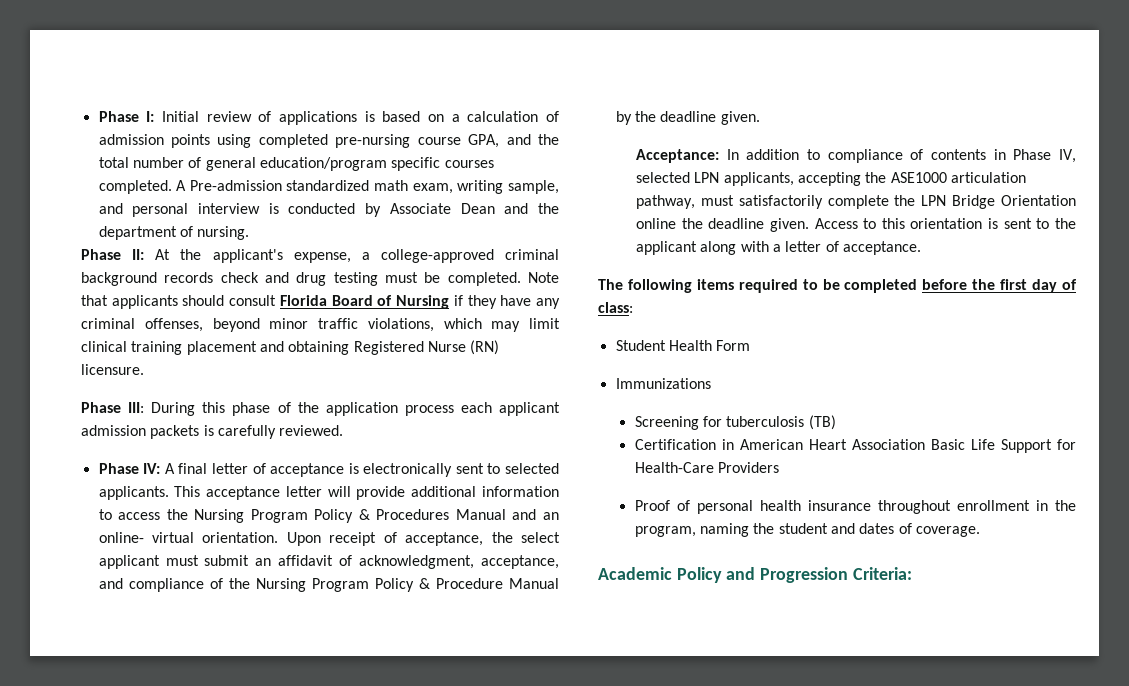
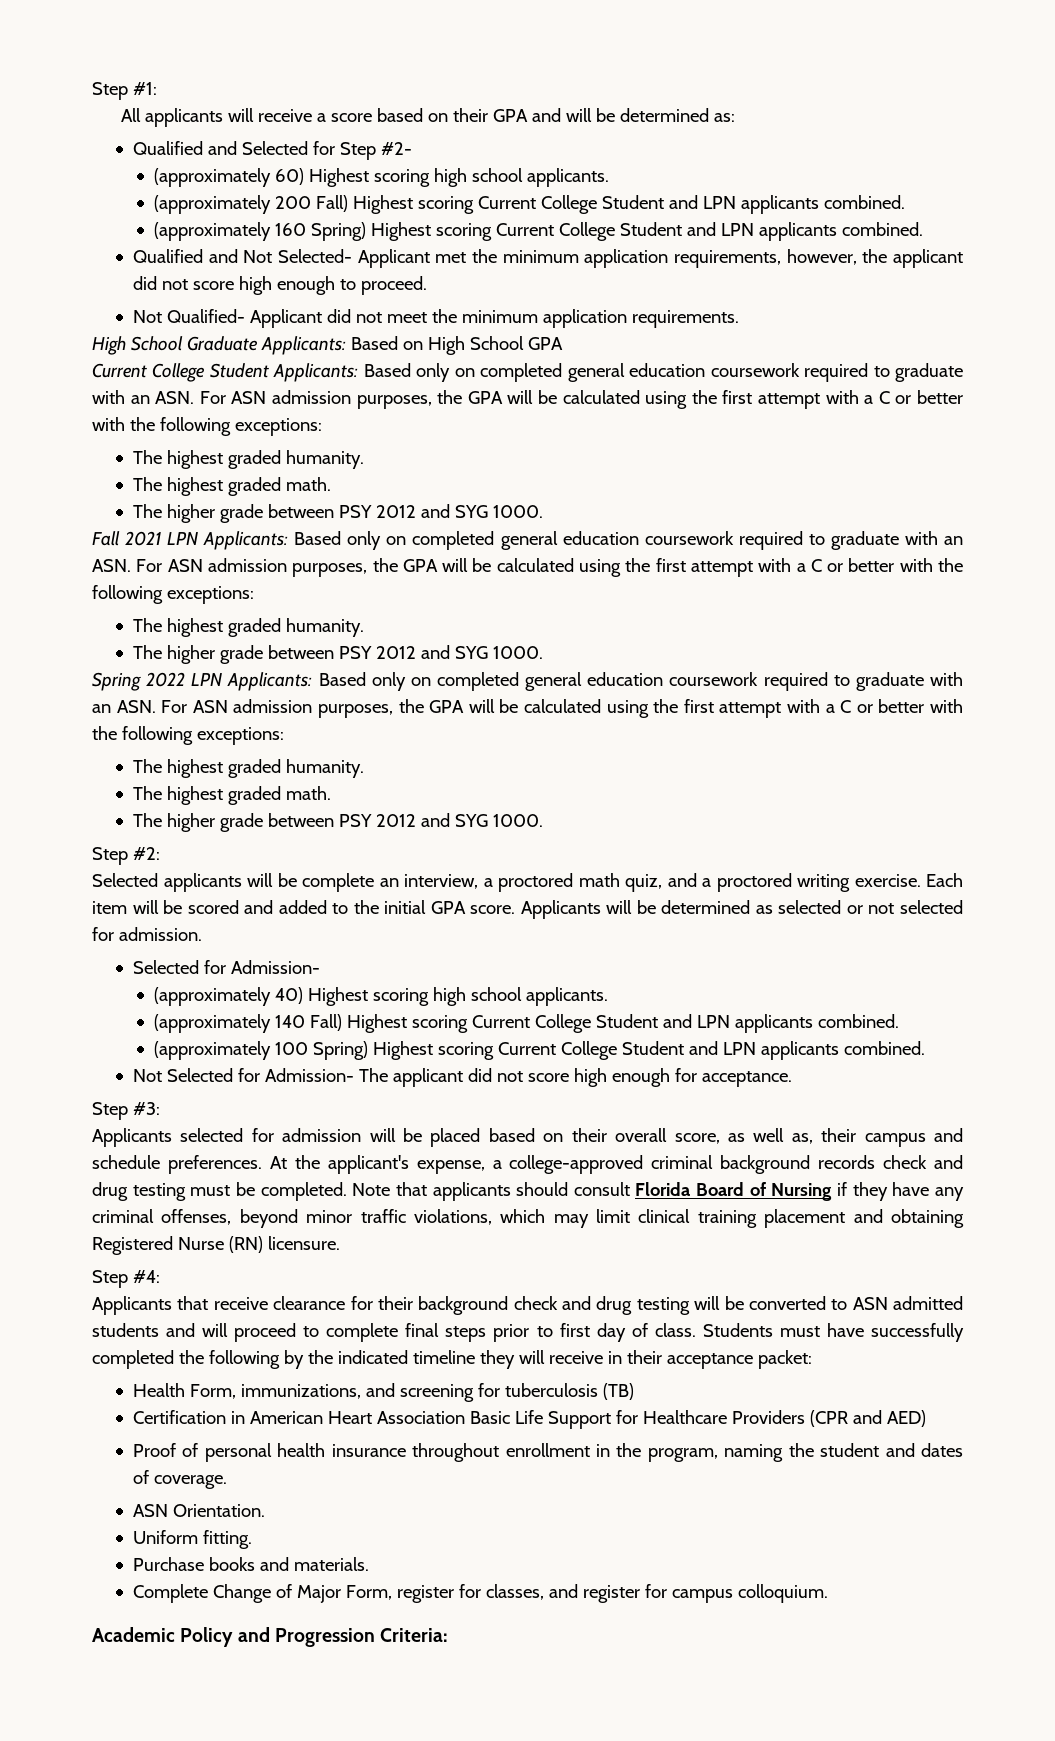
- Phase I: Initial review of applications is based on a calculation of admission points using completed pre-nursing course GPA, and the total number of general education/program specific courses completed. A Pre-admission standardized math exam, writing sample, and personal interview is conducted by Associate Dean and the department of nursing.
- Phase II: At the applicant's expense, a college-approved criminal background records check and drug testing must be completed.
+ Step #1:
+ All applicants will receive a score based on their GPA and will be determined as:
+ Qualified and Selected for Step #2-
+ (approximately 60) Highest scoring high school applicants.
+ (approximately 200 Fall) Highest scoring Current College Student and LPN applicants combined.
+ (approximately 160 Spring) Highest scoring Current College Student and LPN applicants combined.
+ Qualified and Not Selected- Applicant met the minimum application requirements, however, the applicant did not score high enough to proceed.
+ Not Qualified- Applicant did not meet the minimum application requirements.
+ High School Graduate Applicants: Based on High School GPA
+ Current College Student Applicants: Based only on completed general education coursework required to graduate with an ASN. For ASN admission purposes, the GPA will be calculated using the first attempt with a C or better with the following exceptions:
+ The highest graded humanity.
+ The highest graded math.
+ The higher grade between PSY 2012 and SYG 1000.
+ Fall 2021 LPN Applicants: Based only on completed general education coursework required to graduate with an ASN. For ASN admission purposes, the GPA will be calculated using the first attempt with a C or better with the following exceptions:
+ The highest graded humanity.
+ The higher grade between PSY 2012 and SYG 1000.
+ Spring 2022 LPN Applicants: Based only on completed general education coursework required to graduate with an ASN. For ASN admission purposes, the GPA will be calculated using the first attempt with a C or better with the following exceptions:
+ The highest graded humanity.
+ The highest graded math.
+ The higher grade between PSY 2012 and SYG 1000.
+ Step #2:
+ Selected applicants will be complete an interview, a proctored math quiz, and a proctored writing exercise. Each item will be scored and added to the initial GPA score. Applicants will be determined as selected or not selected for admission.
+ Selected for Admission-
+ (approximately 40) Highest scoring high school applicants.
+ (approximately 140 Fall) Highest scoring Current College Student and LPN applicants combined.
+ (approximately 100 Spring) Highest scoring Current College Student and LPN applicants combined.
+ Not Selected for Admission- The applicant did not score high enough for acceptance.
+ Step #3:
+ Applicants selected for admission will be placed based on their overall score, as well as, their campus and schedule preferences. At the applicant's expense, a college-approved criminal background records check and drug testing must be completed.
- Phase III: During this phase of the application process each applicant admission packets is carefully reviewed.
- Phase IV: A final letter of acceptance is electronically sent to selected applicants. This acceptance letter will provide additional information to access the Nursing Program Policy & Procedures Manual and an online- virtual orientation. Upon receipt of acceptance, the select applicant must submit an affidavit of acknowledgment, acceptance, and compliance of the Nursing Program Policy & Procedure Manual by the deadline given.
- Acceptance: In addition to compliance of contents in Phase IV, selected LPN applicants, accepting the ASE1000 articulation pathway, must satisfactorily complete the LPN Bridge Orientation online the deadline given. Access to this orientation is sent to the applicant along with a letter of acceptance.
- The following items required to be completed before the first day of class:
- Student Health Form
- Immunizations
- Screening for tuberculosis (TB)
+ Step #4:
+ Applicants that receive clearance for their background check and drug testing will be converted to ASN admitted students and will proceed to complete final steps prior to first day of class. Students must have successfully completed the following by the indicated timeline they will receive in their acceptance packet:
+ Health Form, immunizations, and screening for tuberculosis (TB)
- Certification in American Heart Association Basic Life Support for Health-Care Providers
+ Certification in American Heart Association Basic Life Support for Healthcare Providers (CPR and AED)
+ ASN Orientation.
+ Uniform fitting.
+ Purchase books and materials.
+ Complete Change of Major Form, register for classes, and register for campus colloquium.

